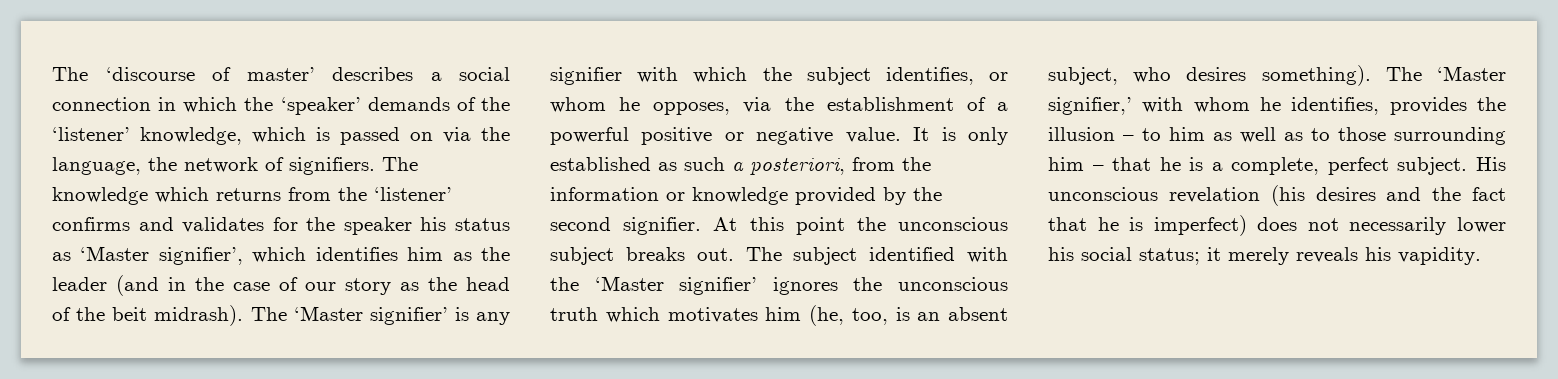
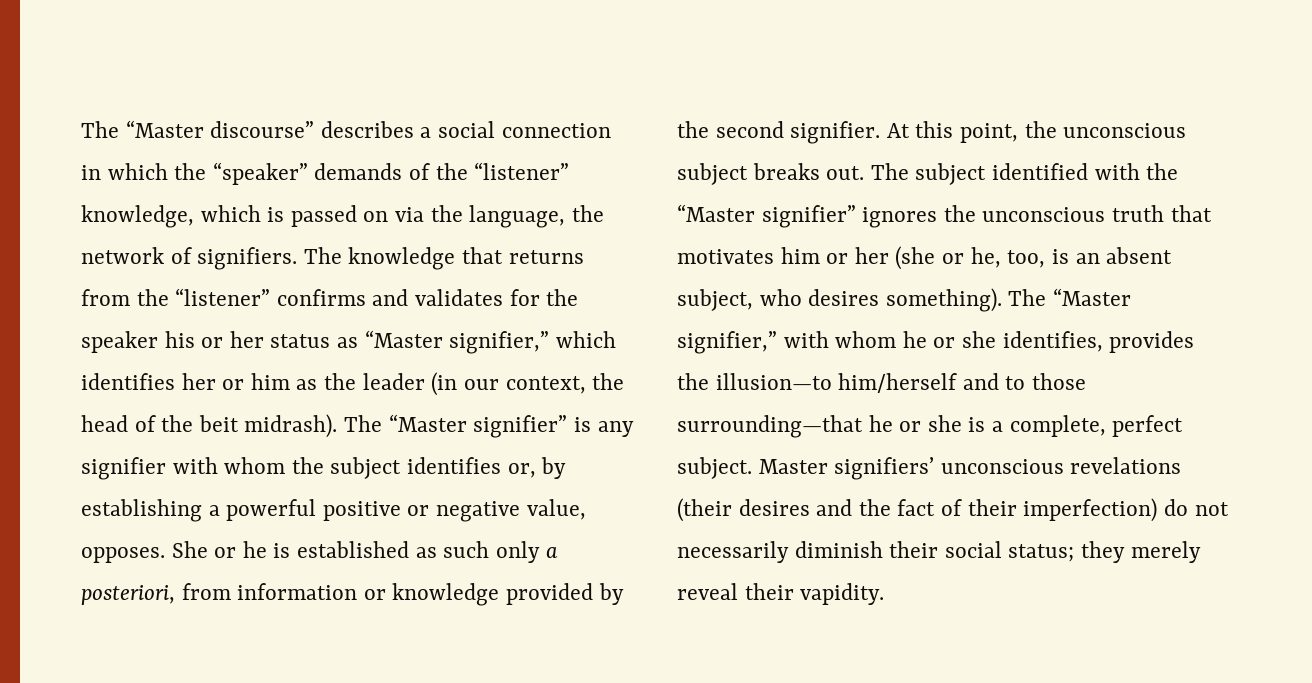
- The ‘discourse of master’ describes a social connection in which the ‘speaker’ demands of the ‘listener’ knowledge, which is passed on via the language, the network of signifiers.
+ The “Master discourse” describes a social connection in which the “speaker” demands of the “listener” knowledge, which is passed on via the language, the network of signifiers.
- The knowledge which returns from the ‘listener’ confirms and validates for the speaker his status as ‘Master signifier’, which identifies him as the leader (and in the case of our story as the head of the beit midrash).
+ The knowledge that returns from the “listener” confirms and validates for the speaker his or her status as “Master signifier,” which identifies her or him as the leader (in our context, the head of the beit midrash).
- The ‘Master signifier’ is any signifier with which the subject identifies, or whom he opposes, via the establishment of a powerful positive or negative value. It is only established as such a posteriori, from the information or knowledge provided by the second signifier.
+ The “Master signifier” is any signifier with whom the subject identifies or, by establishing a powerful positive or negative value, opposes. She or he is established as such only a posteriori, from information or knowledge provided by the second signifier.
- At this point the unconscious subject breaks out.
+ At this point, the unconscious subject breaks out.
- The subject identified with the ‘Master signifier’ ignores the unconscious truth which motivates him (he, too, is an absent subject, who desires something).
+ The subject identified with the “Master signifier” ignores the unconscious truth that motivates him or her (she or he, too, is an absent subject, who desires something).
- The ‘Master signifier,’ with whom he identifies, provides the illusion – to him as well as to those surrounding him – that he is a complete, perfect subject.
+ The “Master signifier,” with whom he or she identifies, provides the illusion—to him/herself and to those surrounding—that he or she is a complete, perfect subject.
- His unconscious revelation (his desires and the fact that he is imperfect) does not necessarily lower his social status; it merely reveals his vapidity.
+ Master signifiers’ unconscious revelations (their desires and the fact of their imperfection) do not necessarily diminish their social status; they merely reveal their vapidity.

